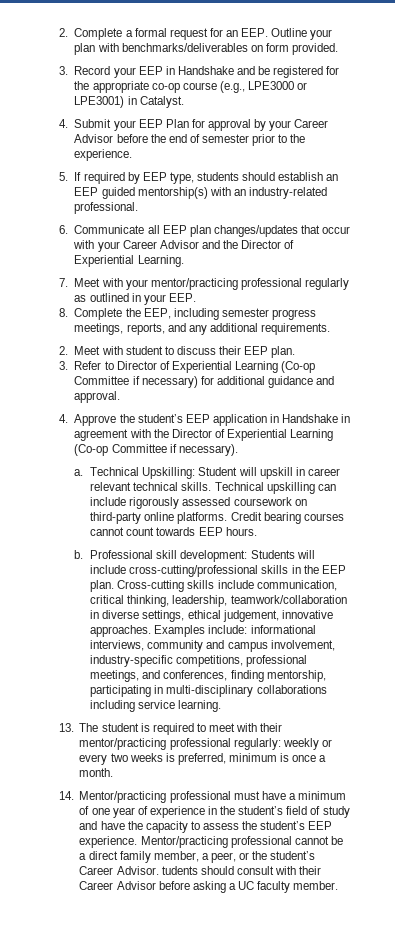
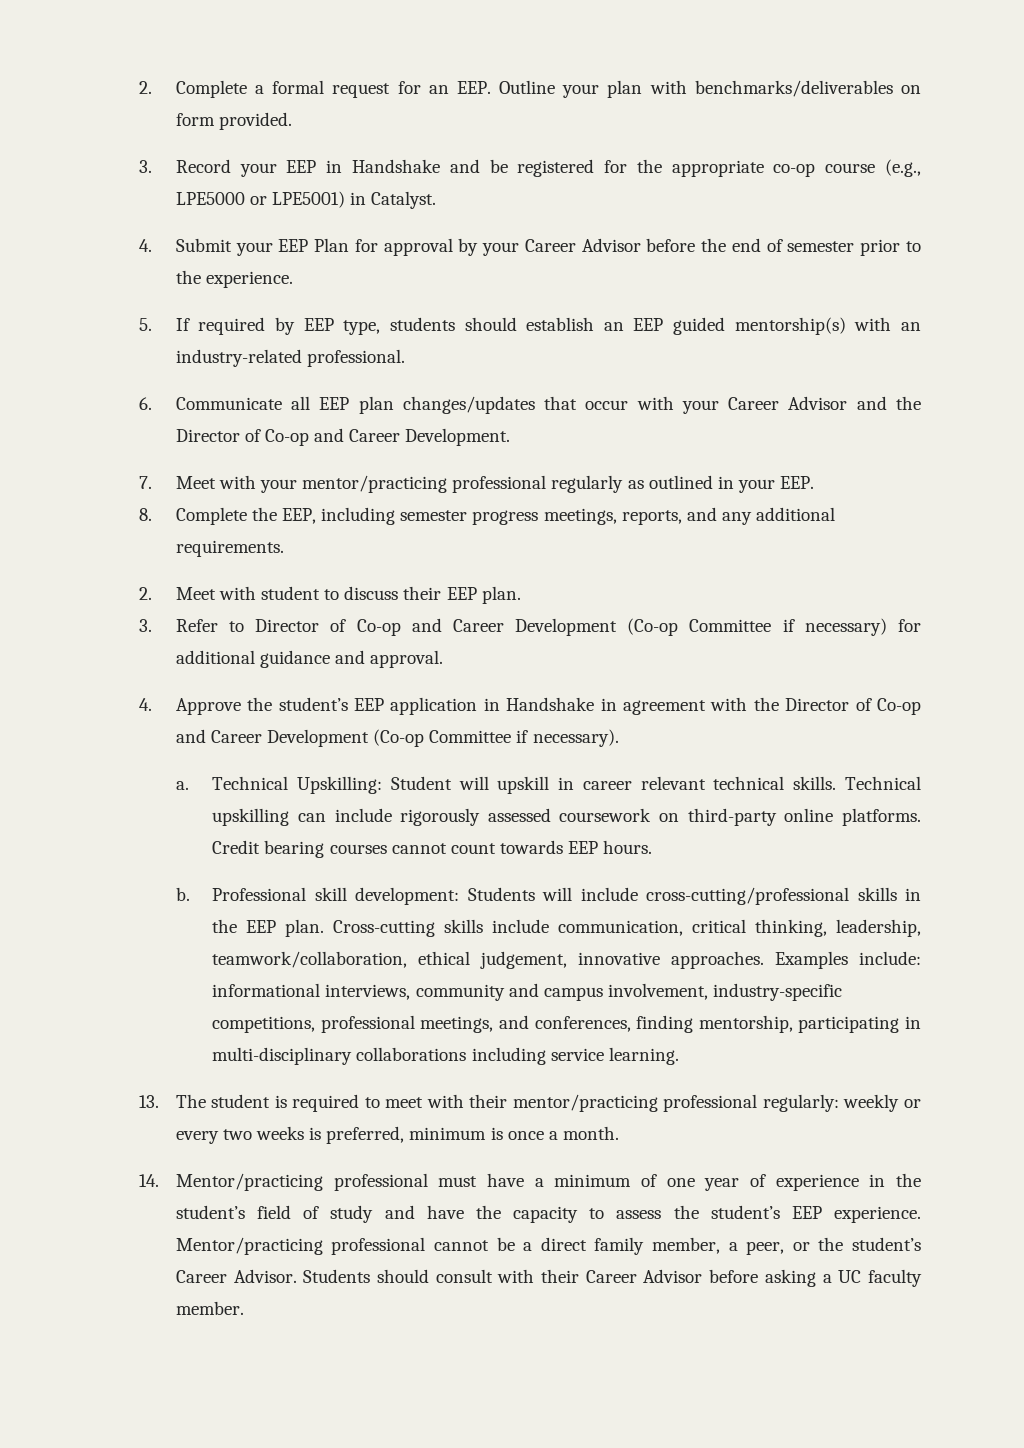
- 3. Record your EEP in Handshake and be registered for the appropriate co-op course (e.g., LPE3000 or LPE3001) in Catalyst.
+ 3. Record your EEP in Handshake and be registered for the appropriate co-op course (e.g., LPE5000 or LPE5001) in Catalyst.
- 6. Communicate all EEP plan changes/updates that occur with your Career Advisor and the Director of Experiential Learning.
+ 6. Communicate all EEP plan changes/updates that occur with your Career Advisor and the Director of Co-op and Career Development.
- 3. Refer to Director of Experiential Learning (Co-op Committee if necessary) for additional guidance and approval.
+ 3. Refer to Director of Co-op and Career Development (Co-op Committee if necessary) for additional guidance and approval.
- 4. Approve the student’s EEP application in Handshake in agreement with the Director of Experiential Learning (Co-op Committee if necessary).
+ 4. Approve the student’s EEP application in Handshake in agreement with the Director of Co-op and Career Development (Co-op Committee if necessary).
- Cross-cutting skills include communication, critical thinking, leadership, teamwork/collaboration in diverse settings, ethical judgement, innovative approaches.
+ Cross-cutting skills include communication, critical thinking, leadership, teamwork/collaboration, ethical judgement, innovative approaches.
- Mentor/practicing professional cannot be a direct family member, a peer, or the student’s Career Advisor. tudents should consult with their Career Advisor before asking a UC faculty member.
+ Mentor/practicing professional cannot be a direct family member, a peer, or the student’s Career Advisor. Students should consult with their Career Advisor before asking a UC faculty member.

